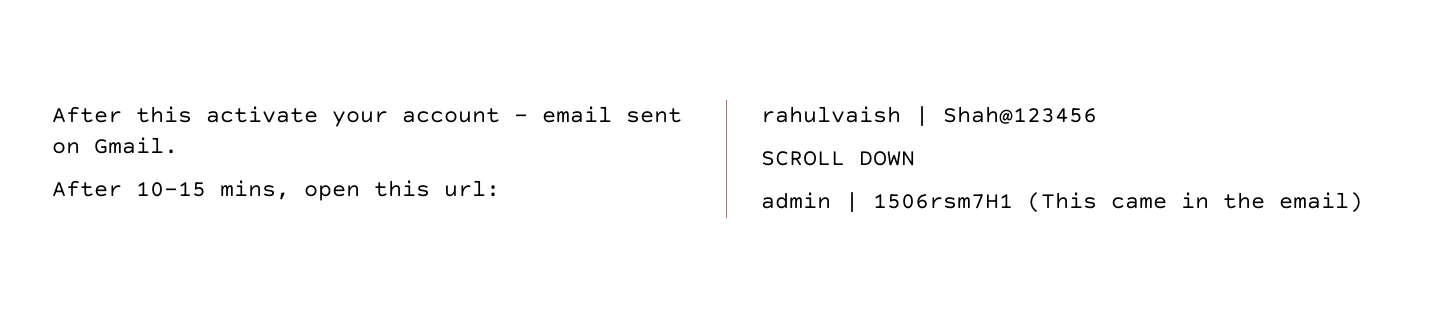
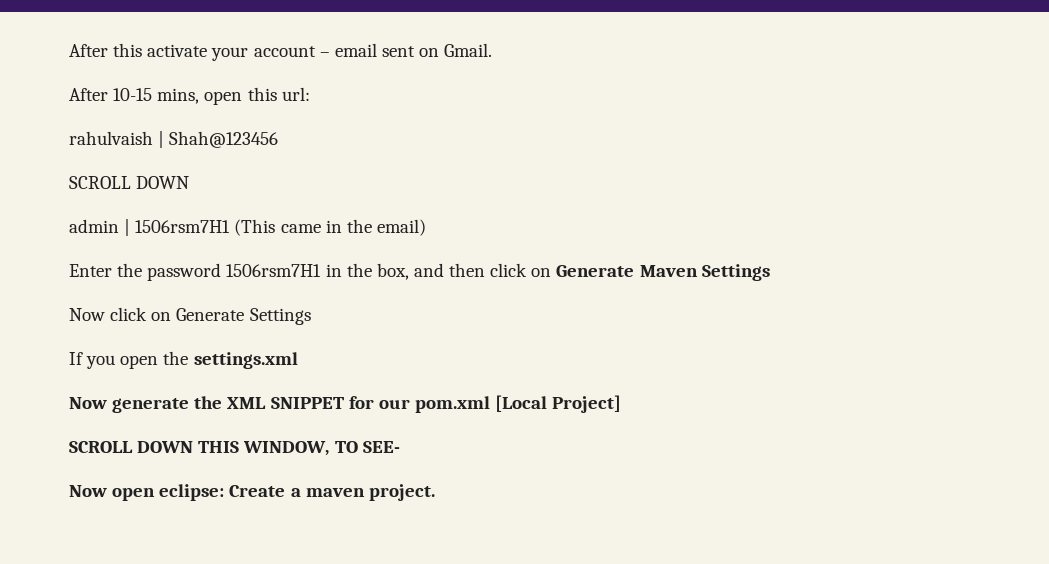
+ Enter the password 1506rsm7H1 in the box, and then click on Generate Maven Settings
+ Now click on Generate Settings
+ If you open the settings.xml
+ Now generate the XML SNIPPET for our pom.xml [Local Project]
+ SCROLL DOWN THIS WINDOW, TO SEE-
+ Now open eclipse: Create a maven project.

